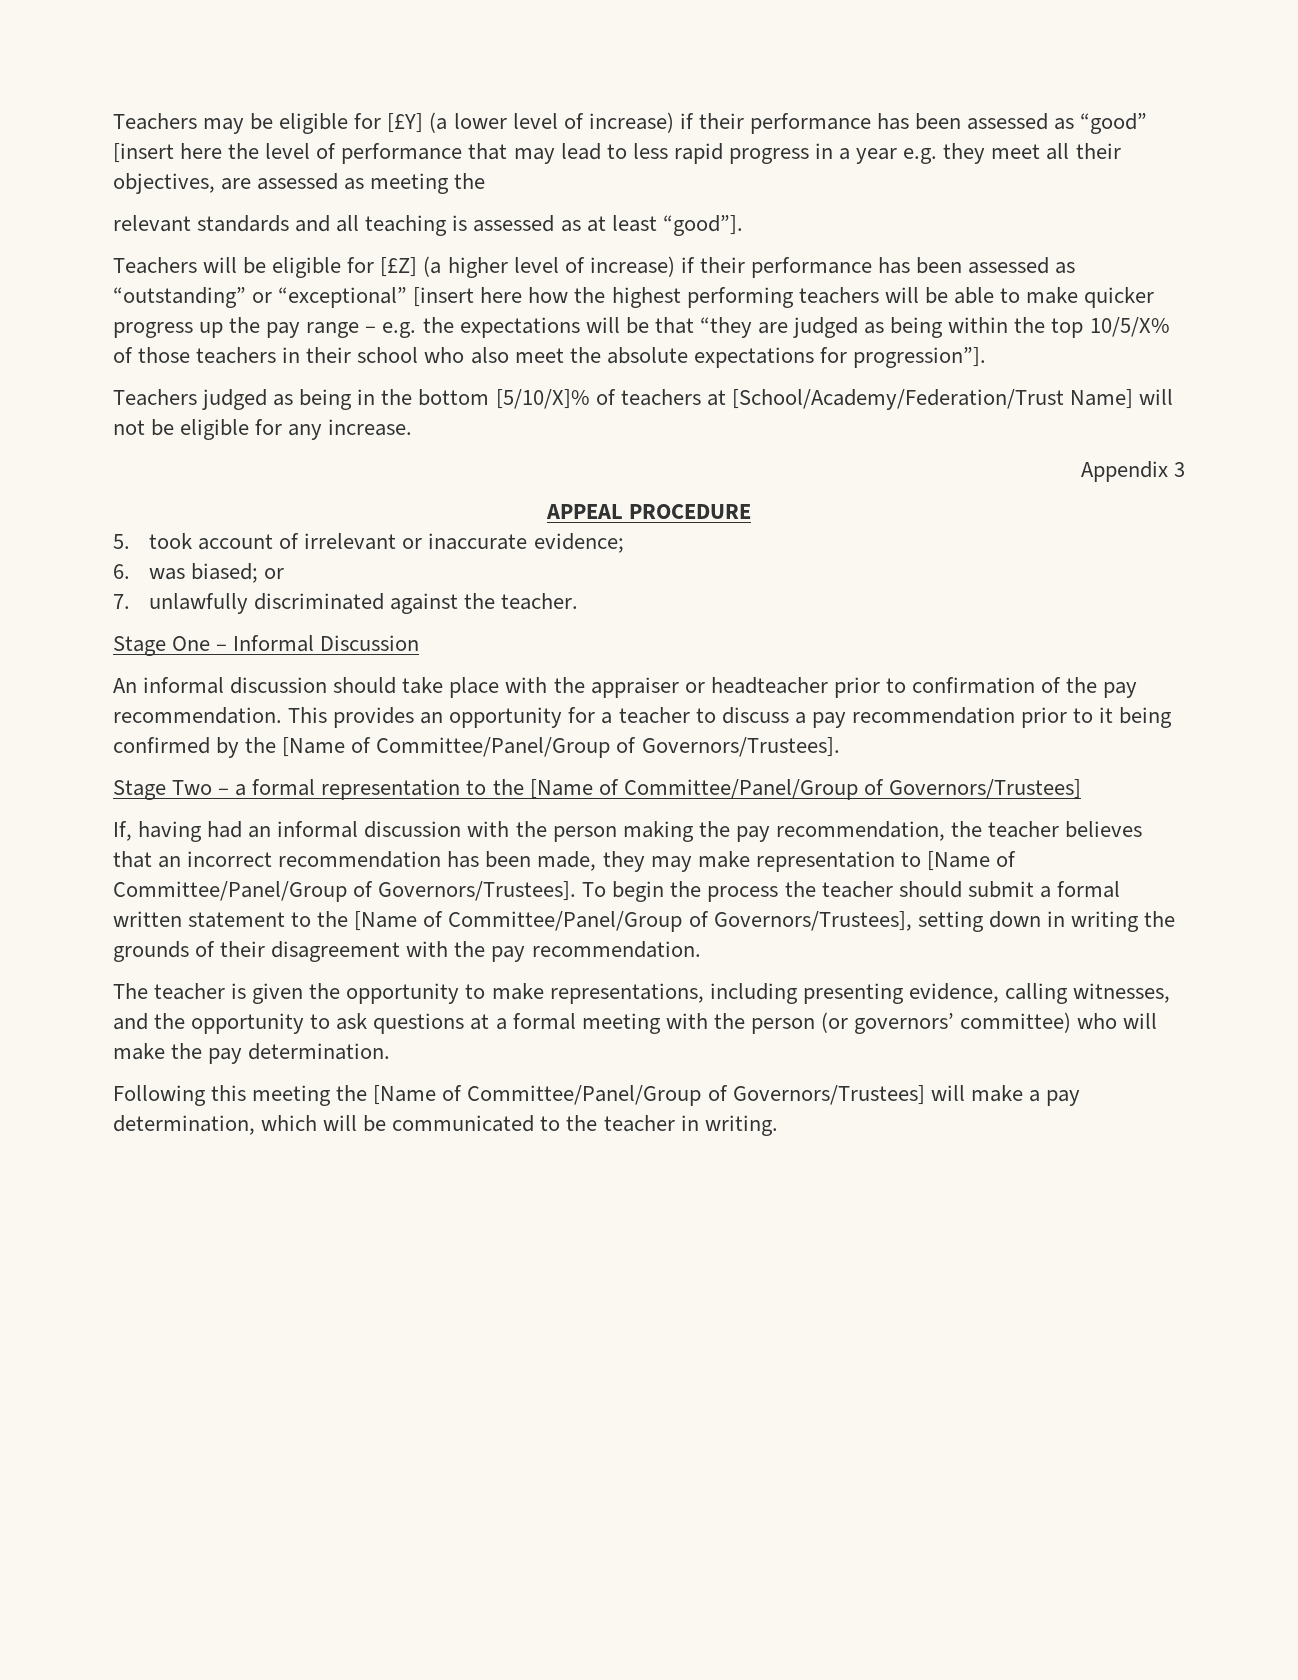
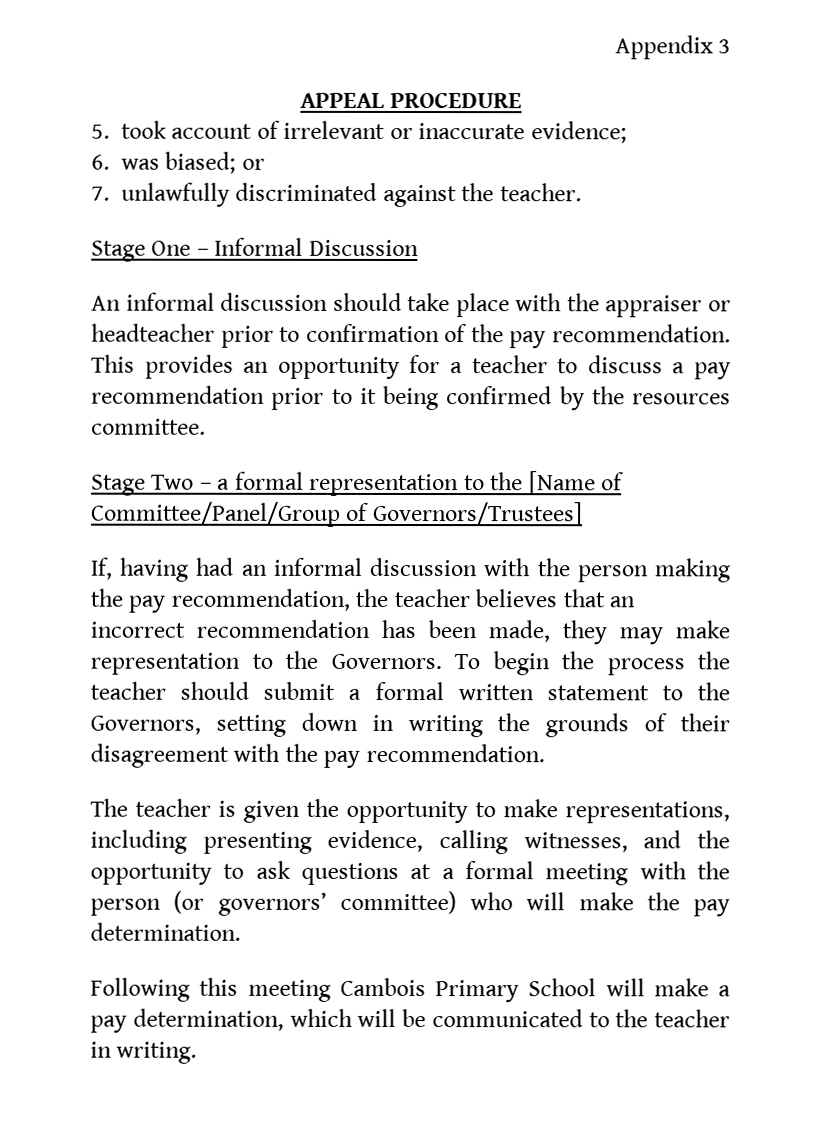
- Teachers may be eligible for [£Y] (a lower level of increase) if their performance has been assessed as “good” [insert here the level of performance that may lead to less rapid progress in a year e.g. they meet all their objectives, are assessed as meeting the
- relevant standards and all teaching is assessed as at least “good”].
- Teachers will be eligible for [£Z] (a higher level of increase) if their performance has been assessed as “outstanding” or “exceptional” [insert here how the highest performing teachers will be able to make quicker progress up the pay range – e.g. the expectations will be that “they are judged as being within the top 10/5/X% of those teachers in their school who also meet the absolute expectations for progression”].
- Teachers judged as being in the bottom [5/10/X]% of teachers at [School/Academy/Federation/Trust Name] will not be eligible for any increase.
- This provides an opportunity for a teacher to discuss a pay recommendation prior to it being confirmed by the [Name of Committee/Panel/Group of Governors/Trustees].
+ This provides an opportunity for a teacher to discuss a pay recommendation prior to it being confirmed by the resources committee.
- If, having had an informal discussion with the person making the pay recommendation, the teacher believes that an incorrect recommendation has been made, they may make representation to [Name of Committee/Panel/Group of Governors/Trustees].
+ If, having had an informal discussion with the person making the pay recommendation, the teacher believes that an incorrect recommendation has been made, they may make representation to the Governors.
- To begin the process the teacher should submit a formal written statement to the [Name of Committee/Panel/Group of Governors/Trustees], setting down in writing the grounds of their disagreement with the pay recommendation.
+ To begin the process the teacher should submit a formal written statement to the Governors, setting down in writing the grounds of their disagreement with the pay recommendation.
- Following this meeting the [Name of Committee/Panel/Group of Governors/Trustees] will make a pay determination, which will be communicated to the teacher in writing.
+ Following this meeting Cambois Primary School will make a pay determination, which will be communicated to the teacher in writing.

